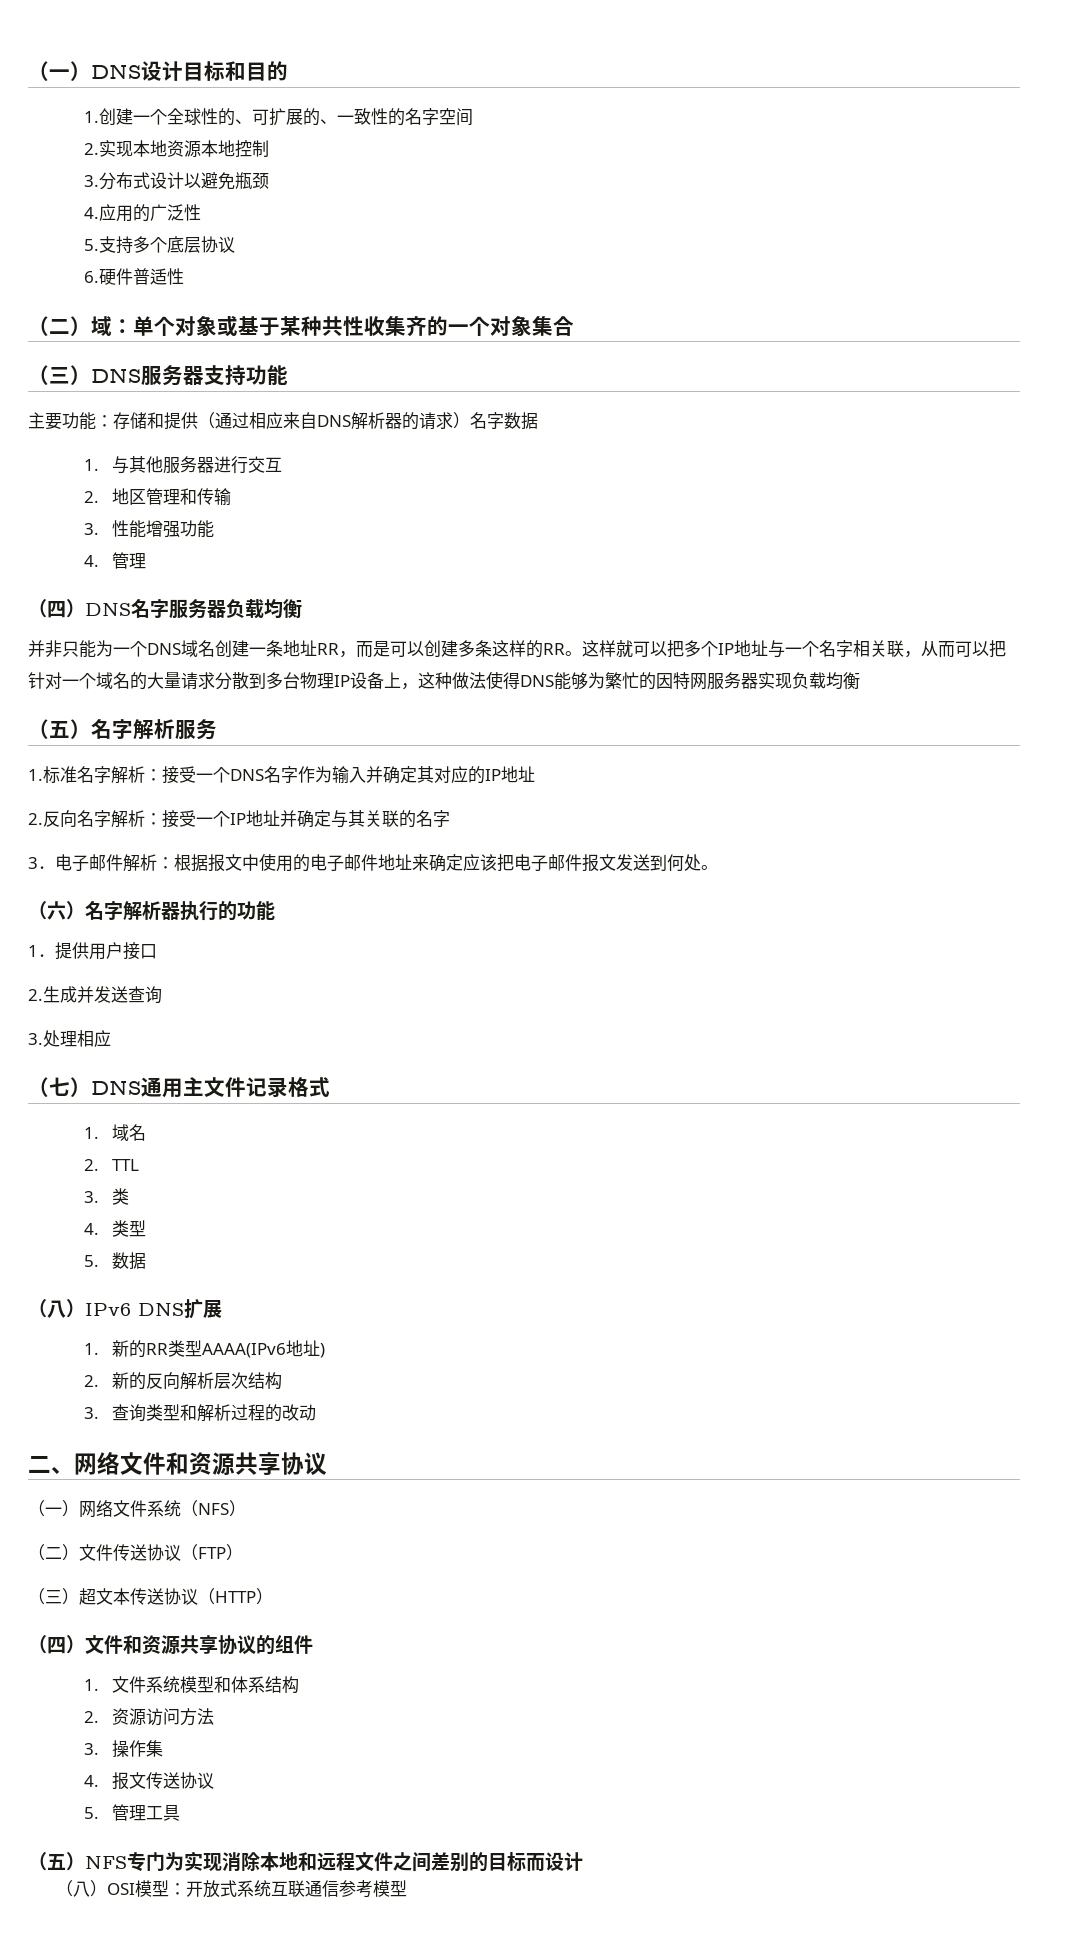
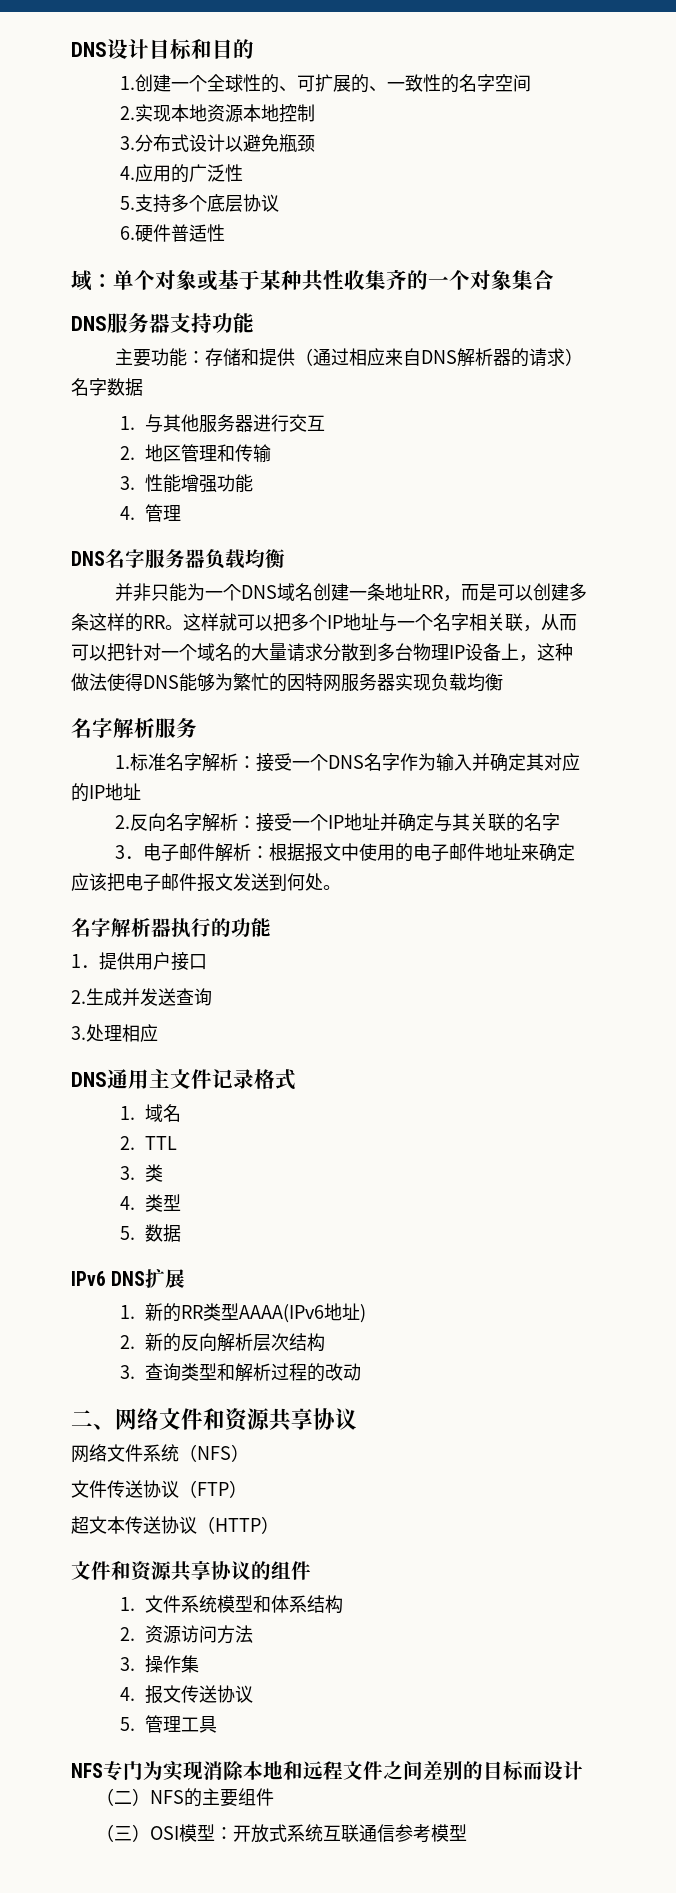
- （一）DNS设计目标和目的
+ DNS设计目标和目的
- （二）域：单个对象或基于某种共性收集齐的一个对象集合
+ 域：单个对象或基于某种共性收集齐的一个对象集合
- （三）DNS服务器支持功能
+ DNS服务器支持功能
- （四）DNS名字服务器负载均衡
+ DNS名字服务器负载均衡
- （五）名字解析服务
+ 名字解析服务
- （六）名字解析器执行的功能
+ 名字解析器执行的功能
- （七）DNS通用主文件记录格式
+ DNS通用主文件记录格式
- （八）IPv6 DNS扩展
+ IPv6 DNS扩展
- （一）网络文件系统（NFS）
+ 网络文件系统（NFS）
- （二）文件传送协议（FTP）
+ 文件传送协议（FTP）
- （三）超文本传送协议（HTTP）
+ 超文本传送协议（HTTP）
- （四）文件和资源共享协议的组件
+ 文件和资源共享协议的组件
- （五）NFS专门为实现消除本地和远程文件之间差别的目标而设计
+ NFS专门为实现消除本地和远程文件之间差别的目标而设计
- （八）OSI模型：开放式系统互联通信参考模型
+ （二）NFS的主要组件
+ （三）OSI模型：开放式系统互联通信参考模型

